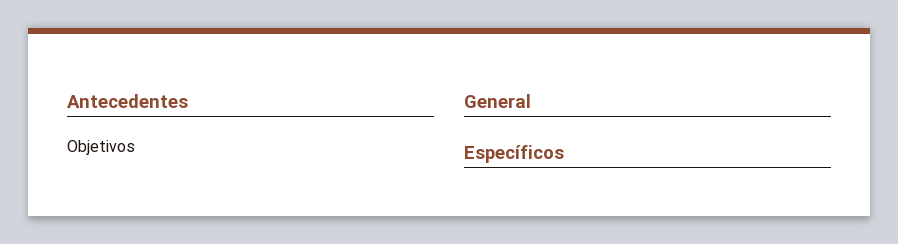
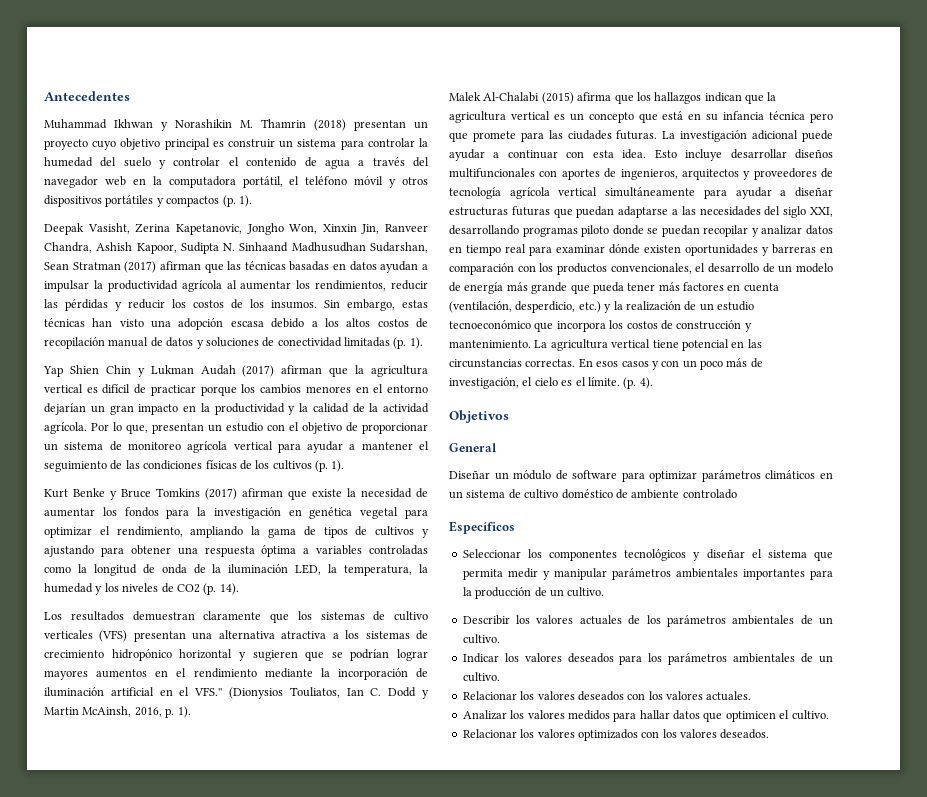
+ Muhammad Ikhwan y Norashikin M. Thamrin (2018) presentan un proyecto cuyo objetivo principal es construir un sistema para controlar la humedad del suelo y controlar el contenido de agua a través del navegador web en la computadora portátil, el teléfono móvil y otros dispositivos portátiles y compactos (p. 1).
+ Deepak Vasisht, Zerina Kapetanovic, Jongho Won, Xinxin Jin, Ranveer Chandra, Ashish Kapoor, Sudipta N. Sinhaand Madhusudhan Sudarshan, Sean Stratman (2017) afirman que las técnicas basadas en datos ayudan a impulsar la productividad agrícola al aumentar los rendimientos, reducir las pérdidas y reducir los costos de los insumos. Sin embargo, estas técnicas han visto una adopción escasa debido a los altos costos de recopilación manual de datos y soluciones de conectividad limitadas (p. 1).
+ Yap Shien Chin y Lukman Audah (2017) afirman que la agricultura vertical es difícil de practicar porque los cambios menores en el entorno dejarían un gran impacto en la productividad y la calidad de la actividad agrícola. Por lo que, presentan un estudio con el objetivo de proporcionar un sistema de monitoreo agrícola vertical para ayudar a mantener el seguimiento de las condiciones físicas de los cultivos (p. 1).
+ Kurt Benke y Bruce Tomkins (2017) afirman que existe la necesidad de aumentar los fondos para la investigación en genética vegetal para optimizar el rendimiento, ampliando la gama de tipos de cultivos y ajustando para obtener una respuesta óptima a variables controladas como la longitud de onda de la iluminación LED, la temperatura, la humedad y los niveles de CO2 (p. 14).
+ Los resultados demuestran claramente que los sistemas de cultivo verticales (VFS) presentan una alternativa atractiva a los sistemas de crecimiento hidropónico horizontal y sugieren que se podrían lograr mayores aumentos en el rendimiento mediante la incorporación de iluminación artificial en el VFS.'' (Dionysios Touliatos, Ian C. Dodd y Martin McAinsh, 2016, p. 1).
+ Malek Al-Chalabi (2015) afirma que los hallazgos indican que la agricultura vertical es un concepto que está en su infancia técnica pero que promete para las ciudades futuras. La investigación adicional puede ayudar a continuar con esta idea. Esto incluye desarrollar diseños multifuncionales con aportes de ingenieros, arquitectos y proveedores de tecnología agrícola vertical simultáneamente para ayudar a diseñar estructuras futuras que puedan adaptarse a las necesidades del siglo XXI, desarrollando programas piloto donde se puedan recopilar y analizar datos en tiempo real para examinar dónde existen oportunidades y barreras en comparación con los productos convencionales, el desarrollo de un modelo de energía más grande que pueda tener más factores en cuenta (ventilación, desperdicio, etc.) y la realización de un estudio tecnoeconómico que incorpora los costos de construcción y mantenimiento. La agricultura vertical tiene potencial en las circunstancias correctas. En esos casos y con un poco más de investigación, el cielo es el límite. (p. 4).
  Objetivos
  General
+ Diseñar un módulo de software para optimizar parámetros climáticos en un sistema de cultivo doméstico de ambiente controlado
  Específicos
+ Seleccionar los componentes tecnológicos y diseñar el sistema que permita medir y manipular parámetros ambientales importantes para la producción de un cultivo.
+ Describir los valores actuales de los parámetros ambientales de un cultivo.
+ Indicar los valores deseados para los parámetros ambientales de un cultivo.
+ Relacionar los valores deseados con los valores actuales.
+ Analizar los valores medidos para hallar datos que optimicen el cultivo.
+ Relacionar los valores optimizados con los valores deseados.

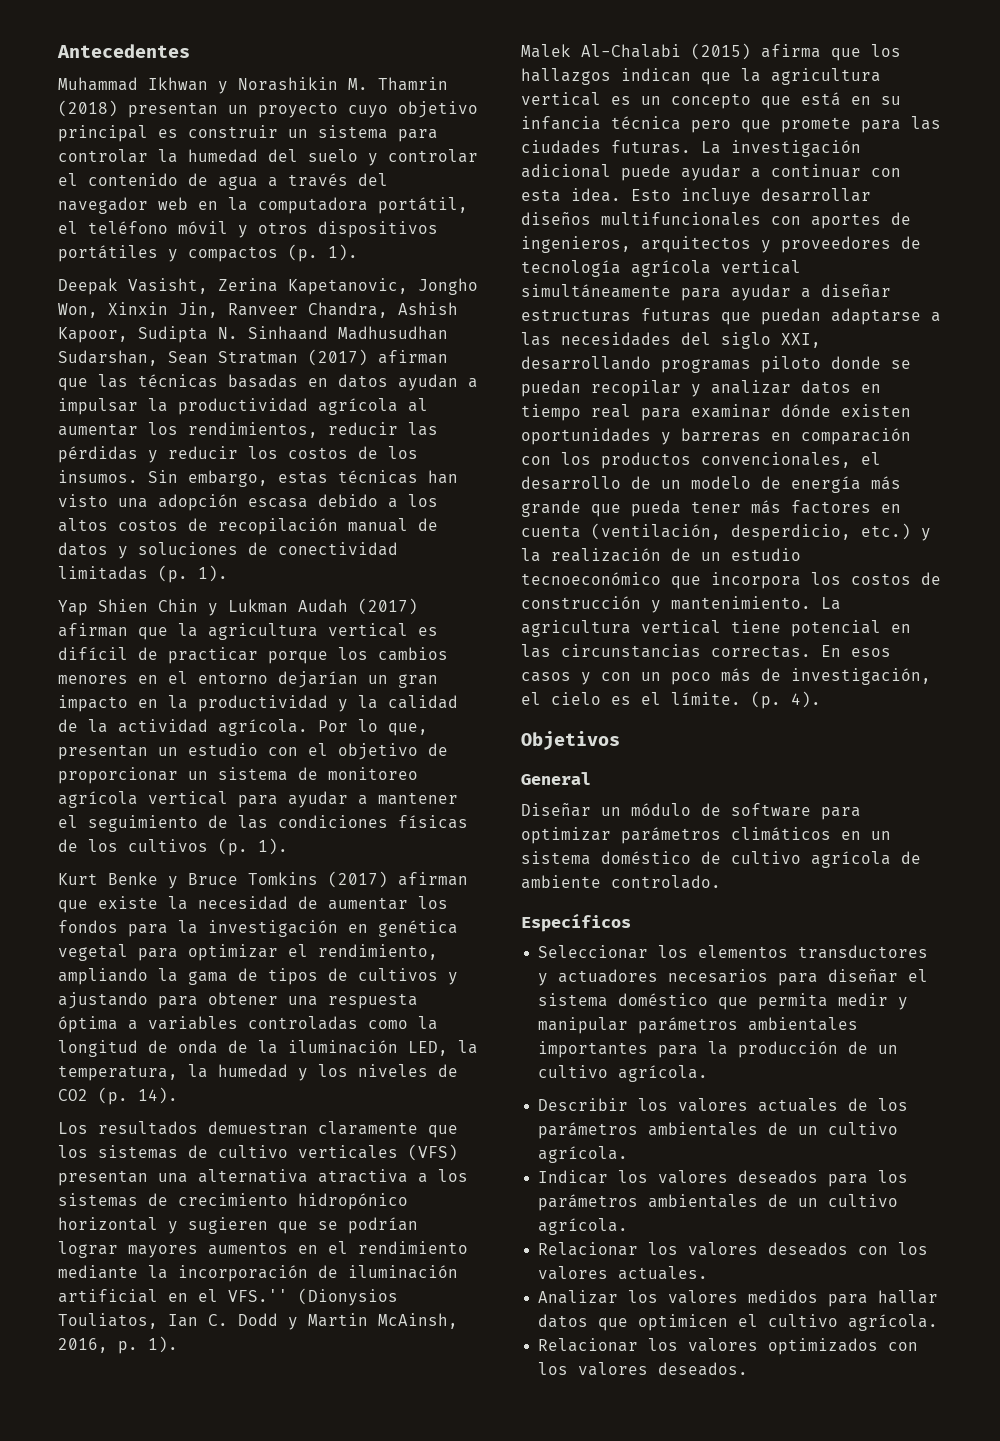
- Diseñar un módulo de software para optimizar parámetros climáticos en un sistema de cultivo doméstico de ambiente controlado
+ Diseñar un módulo de software para optimizar parámetros climáticos en un sistema doméstico de cultivo agrícola de ambiente controlado.
- Seleccionar los componentes tecnológicos y diseñar el sistema que permita medir y manipular parámetros ambientales importantes para la producción de un cultivo.
+ Seleccionar los elementos transductores y actuadores necesarios para diseñar el sistema doméstico que permita medir y manipular parámetros ambientales importantes para la producción de un cultivo agrícola.
- Describir los valores actuales de los parámetros ambientales de un cultivo.
+ Describir los valores actuales de los parámetros ambientales de un cultivo agrícola.
- Indicar los valores deseados para los parámetros ambientales de un cultivo.
+ Indicar los valores deseados para los parámetros ambientales de un cultivo agrícola.
- Analizar los valores medidos para hallar datos que optimicen el cultivo.
+ Analizar los valores medidos para hallar datos que optimicen el cultivo agrícola.

